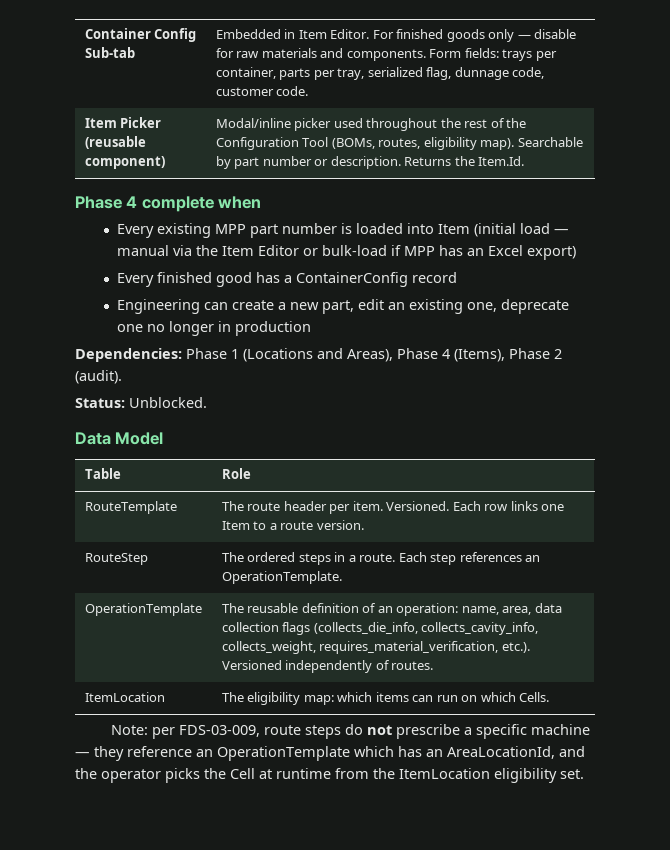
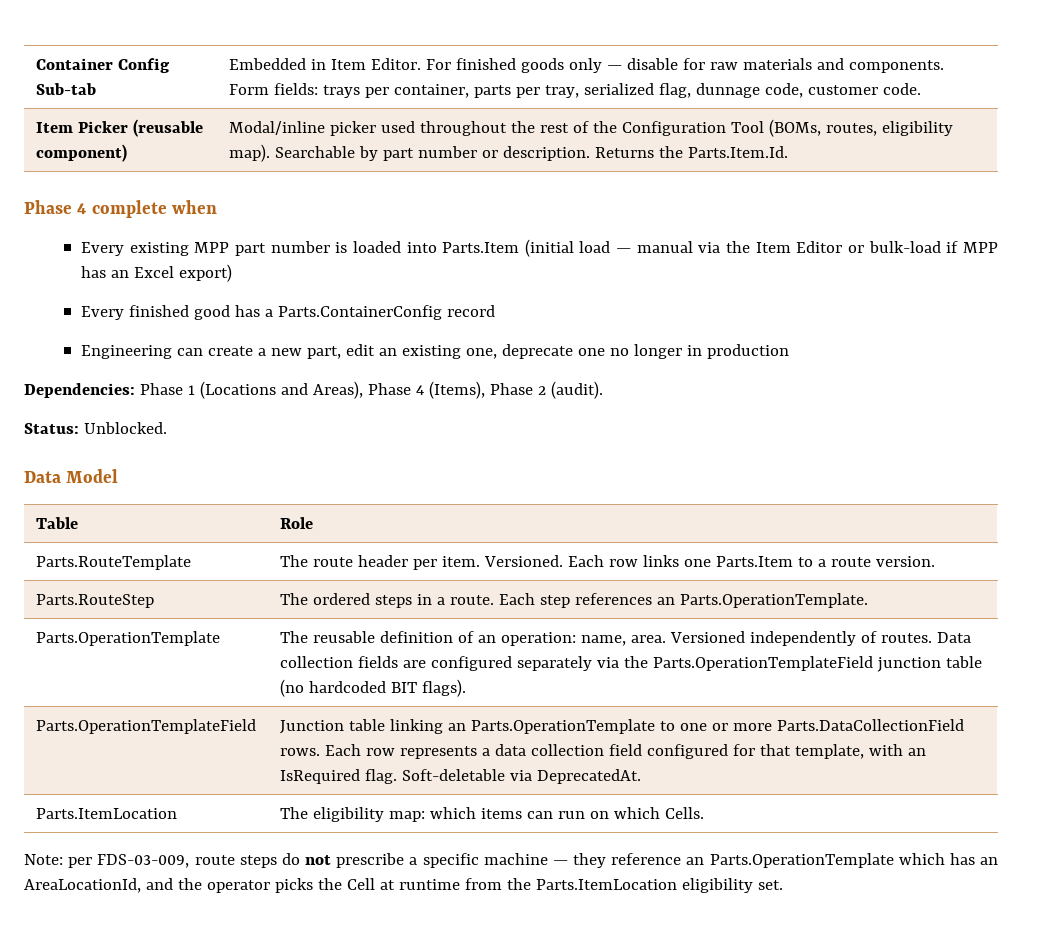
- Item Picker (reusable component) | Modal/inline picker used throughout the rest of the Configuration Tool (BOMs, routes, eligibility map). Searchable by part number or description. Returns the Item.Id.
+ Item Picker (reusable component) | Modal/inline picker used throughout the rest of the Configuration Tool (BOMs, routes, eligibility map). Searchable by part number or description. Returns the Parts.Item.Id.
- Every existing MPP part number is loaded into Item (initial load — manual via the Item Editor or bulk-load if MPP has an Excel export)
+ Every existing MPP part number is loaded into Parts.Item (initial load — manual via the Item Editor or bulk-load if MPP has an Excel export)
- Every finished good has a ContainerConfig record
+ Every finished good has a Parts.ContainerConfig record
- RouteTemplate | The route header per item. Versioned. Each row links one Item to a route version.
+ Parts.RouteTemplate | The route header per item. Versioned. Each row links one Parts.Item to a route version.
- RouteStep | The ordered steps in a route. Each step references an OperationTemplate.
- OperationTemplate | The reusable definition of an operation: name, area, data collection flags (collects_die_info, collects_cavity_info, collects_weight, requires_material_verification, etc.). Versioned independently of routes.
- ItemLocation | The eligibility map: which items can run on which Cells.
+ Parts.RouteStep | The ordered steps in a route. Each step references an Parts.OperationTemplate.
+ Parts.OperationTemplate | The reusable definition of an operation: name, area. Versioned independently of routes. Data collection fields are configured separately via the Parts.OperationTemplateField junction table (no hardcoded BIT flags).
+ Parts.OperationTemplateField | Junction table linking an Parts.OperationTemplate to one or more Parts.DataCollectionField rows. Each row represents a data collection field configured for that template, with an IsRequired flag. Soft-deletable via DeprecatedAt.
+ Parts.ItemLocation | The eligibility map: which items can run on which Cells.
- Note: per FDS-03-009, route steps do not prescribe a specific machine — they reference an OperationTemplate which has an AreaLocationId, and the operator picks the Cell at runtime from the ItemLocation eligibility set.
+ Note: per FDS-03-009, route steps do not prescribe a specific machine — they reference an Parts.OperationTemplate which has an AreaLocationId, and the operator picks the Cell at runtime from the Parts.ItemLocation eligibility set.

